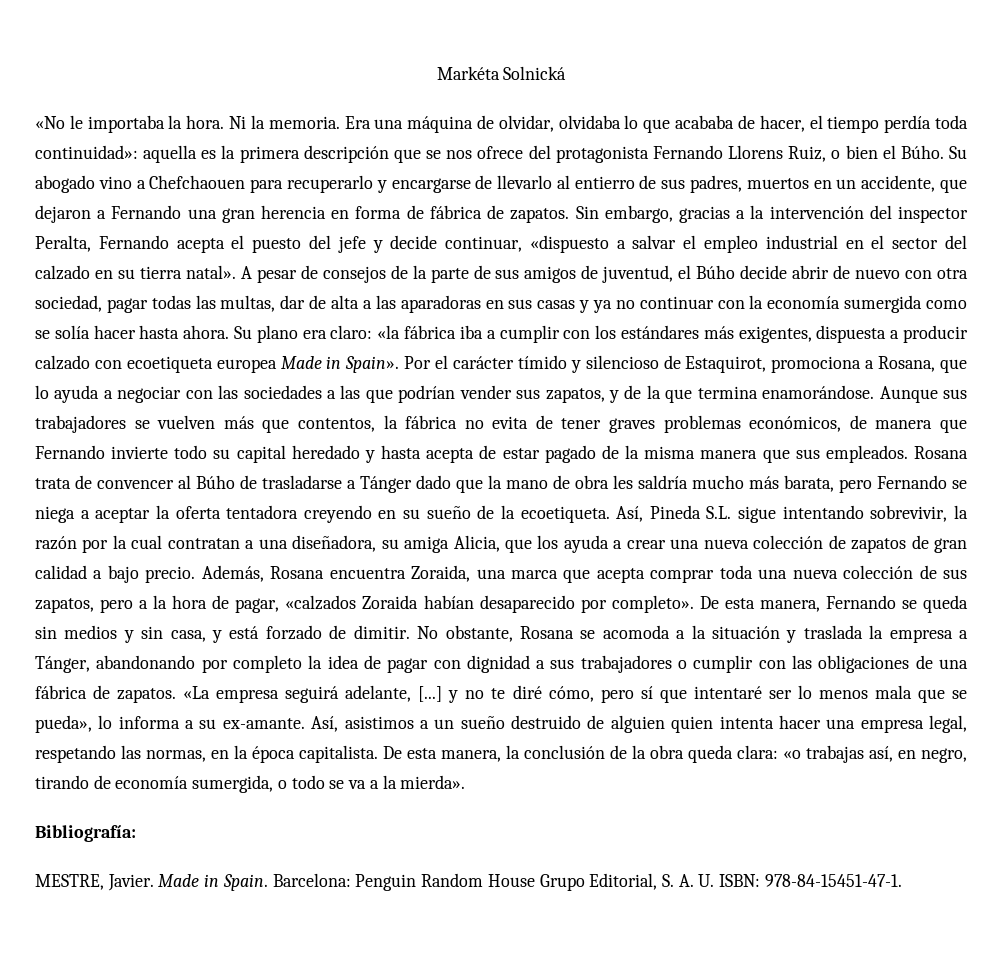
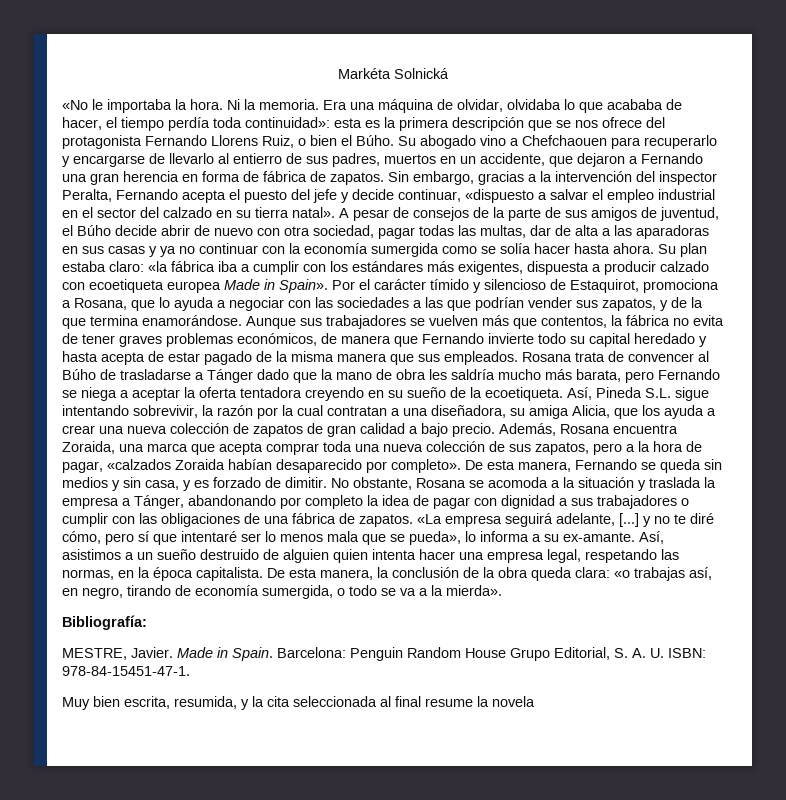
- Era una máquina de olvidar, olvidaba lo que acababa de hacer, el tiempo perdía toda continuidad»: aquella es la primera descripción que se nos ofrece del protagonista Fernando Llorens Ruiz, o bien el Búho.
+ Era una máquina de olvidar, olvidaba lo que acababa de hacer, el tiempo perdía toda continuidad»: esta es la primera descripción que se nos ofrece del protagonista Fernando Llorens Ruiz, o bien el Búho.
- Su plano era claro: «la fábrica iba a cumplir con los estándares más exigentes, dispuesta a producir calzado con ecoetiqueta europea Made in Spain».
+ Su plan estaba claro: «la fábrica iba a cumplir con los estándares más exigentes, dispuesta a producir calzado con ecoetiqueta europea Made in Spain».
- De esta manera, Fernando se queda sin medios y sin casa, y está forzado de dimitir.
+ De esta manera, Fernando se queda sin medios y sin casa, y es forzado de dimitir.
+ Muy bien escrita, resumida, y la cita seleccionada al final resume la novela

